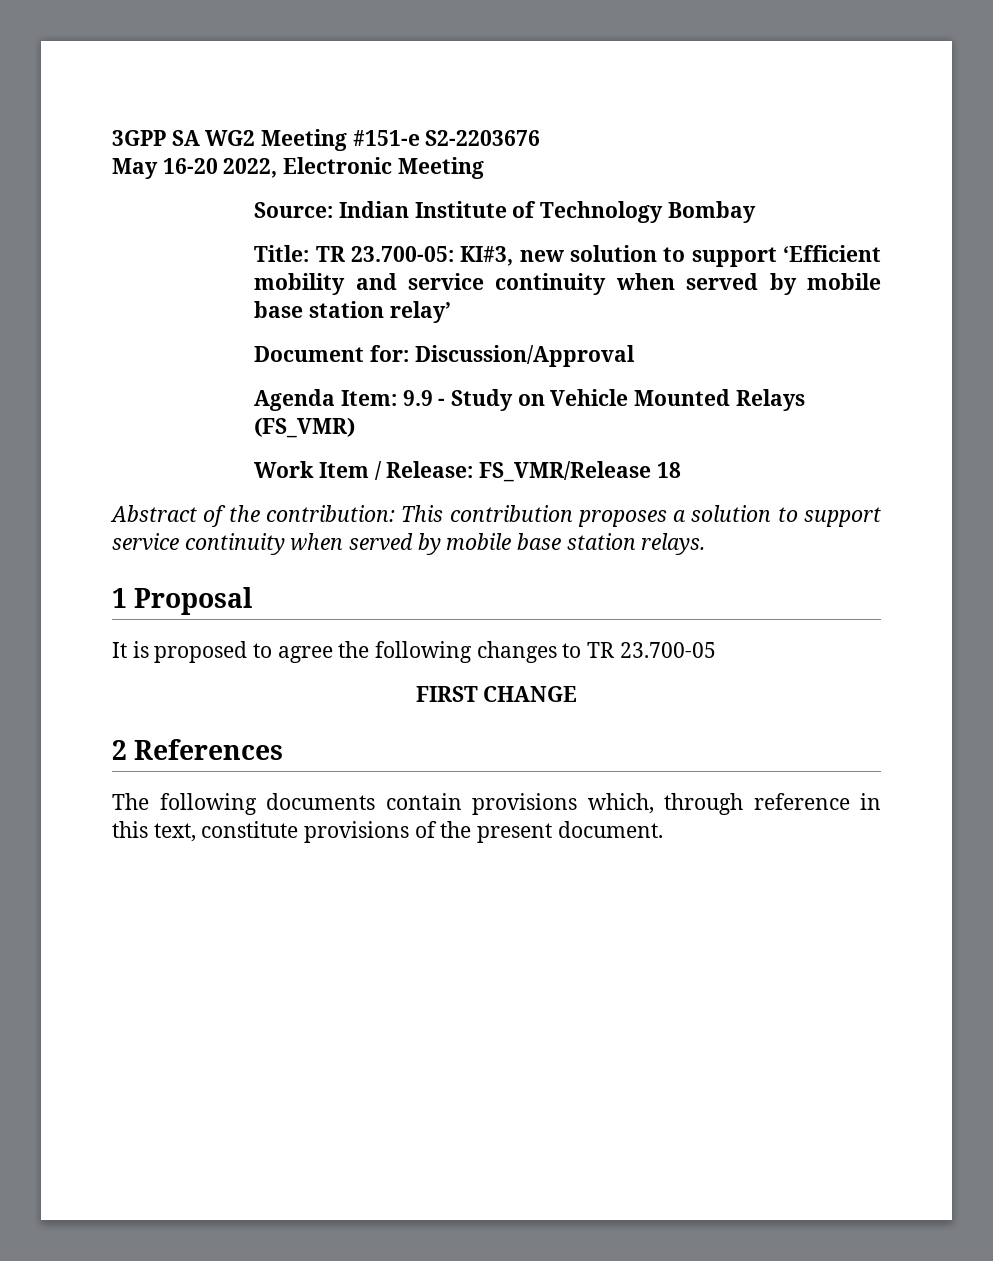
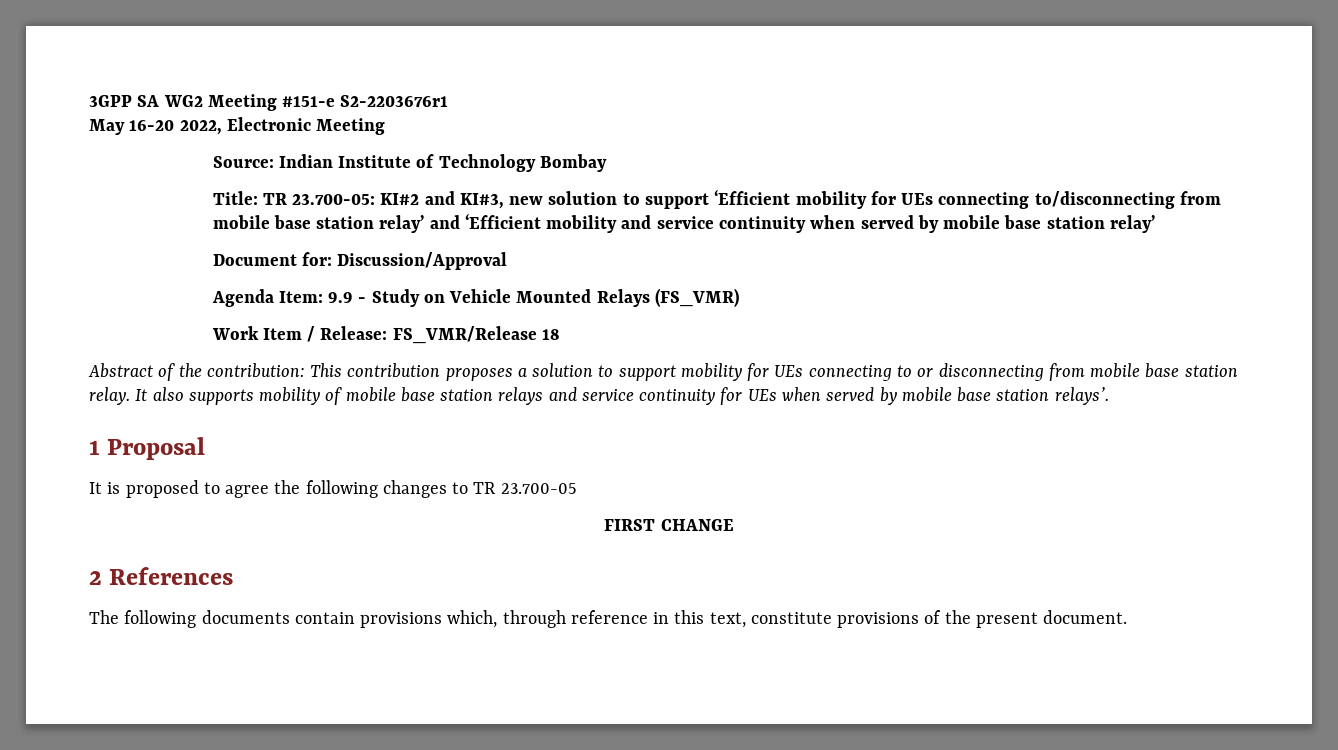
- 3GPP SA WG2 Meeting #151-e S2-2203676
+ 3GPP SA WG2 Meeting #151-e S2-2203676r1
- Title: TR 23.700-05: KI#3, new solution to support ‘Efficient mobility and service continuity when served by mobile base station relay’
+ Title: TR 23.700-05: KI#2 and KI#3, new solution to support ‘Efficient mobility for UEs connecting to/disconnecting from mobile base station relay’ and ‘Efficient mobility and service continuity when served by mobile base station relay’
- Abstract of the contribution: This contribution proposes a solution to support service continuity when served by mobile base station relays.
+ Abstract of the contribution: This contribution proposes a solution to support mobility for UEs connecting to or disconnecting from mobile base station relay. It also supports mobility of mobile base station relays and service continuity for UEs when served by mobile base station relays’.

